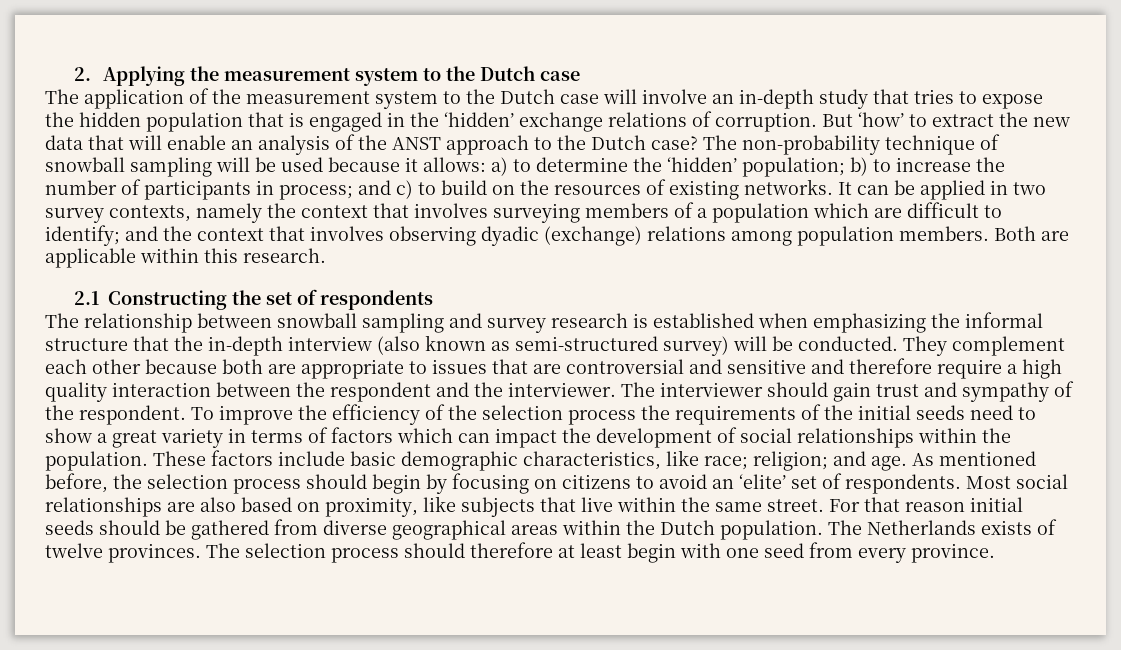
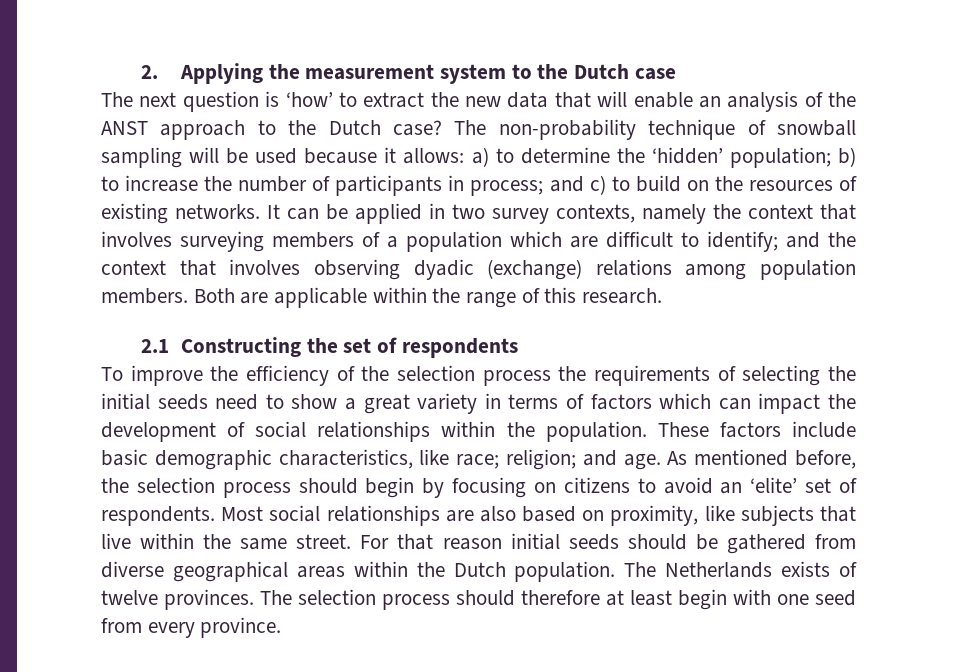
- The application of the measurement system to the Dutch case will involve an in-depth study that tries to expose the hidden population that is engaged in the ‘hidden’ exchange relations of corruption. But ‘how’ to extract the new data that will enable an analysis of the ANST approach to the Dutch case?
+ The next question is ‘how’ to extract the new data that will enable an analysis of the ANST approach to the Dutch case?
- Both are applicable within this research.
+ Both are applicable within the range of this research.
- The relationship between snowball sampling and survey research is established when emphasizing the informal structure that the in-depth interview (also known as semi-structured survey) will be conducted. They complement each other because both are appropriate to issues that are controversial and sensitive and therefore require a high quality interaction between the respondent and the interviewer. The interviewer should gain trust and sympathy of the respondent. To improve the efficiency of the selection process the requirements of the initial seeds need to show a great variety in terms of factors which can impact the development of social relationships within the population.
+ To improve the efficiency of the selection process the requirements of selecting the initial seeds need to show a great variety in terms of factors which can impact the development of social relationships within the population.

